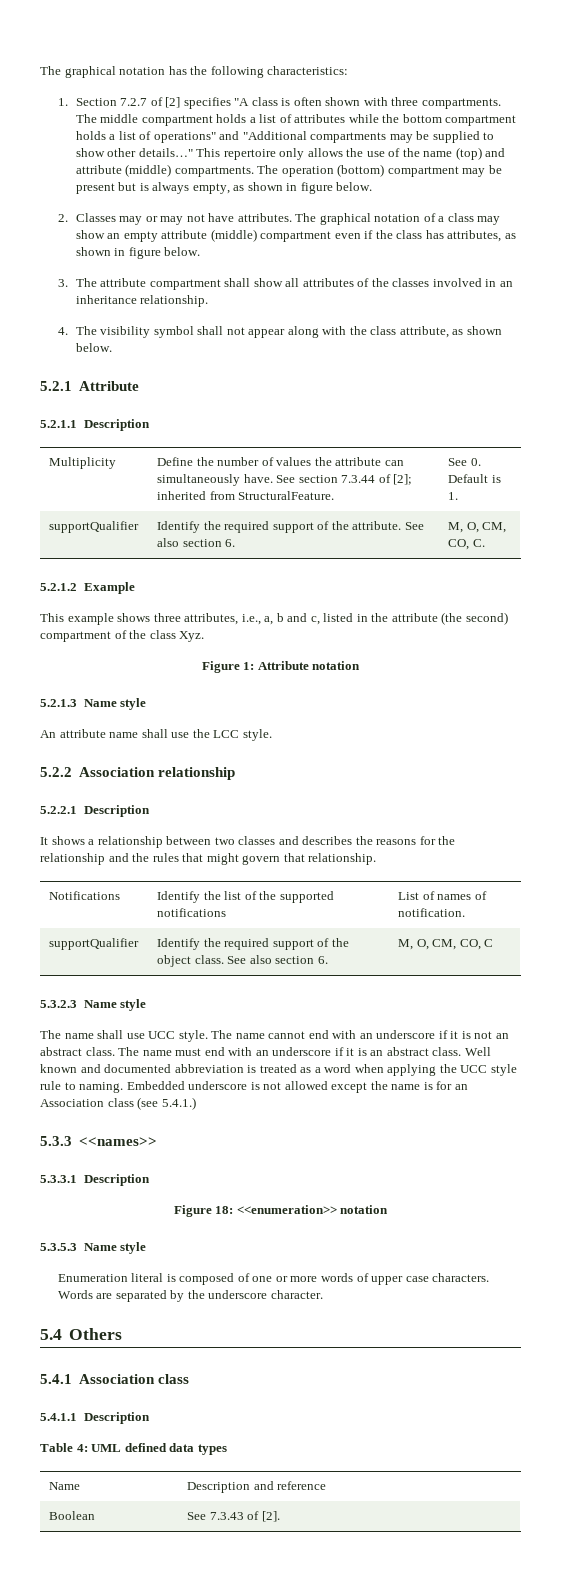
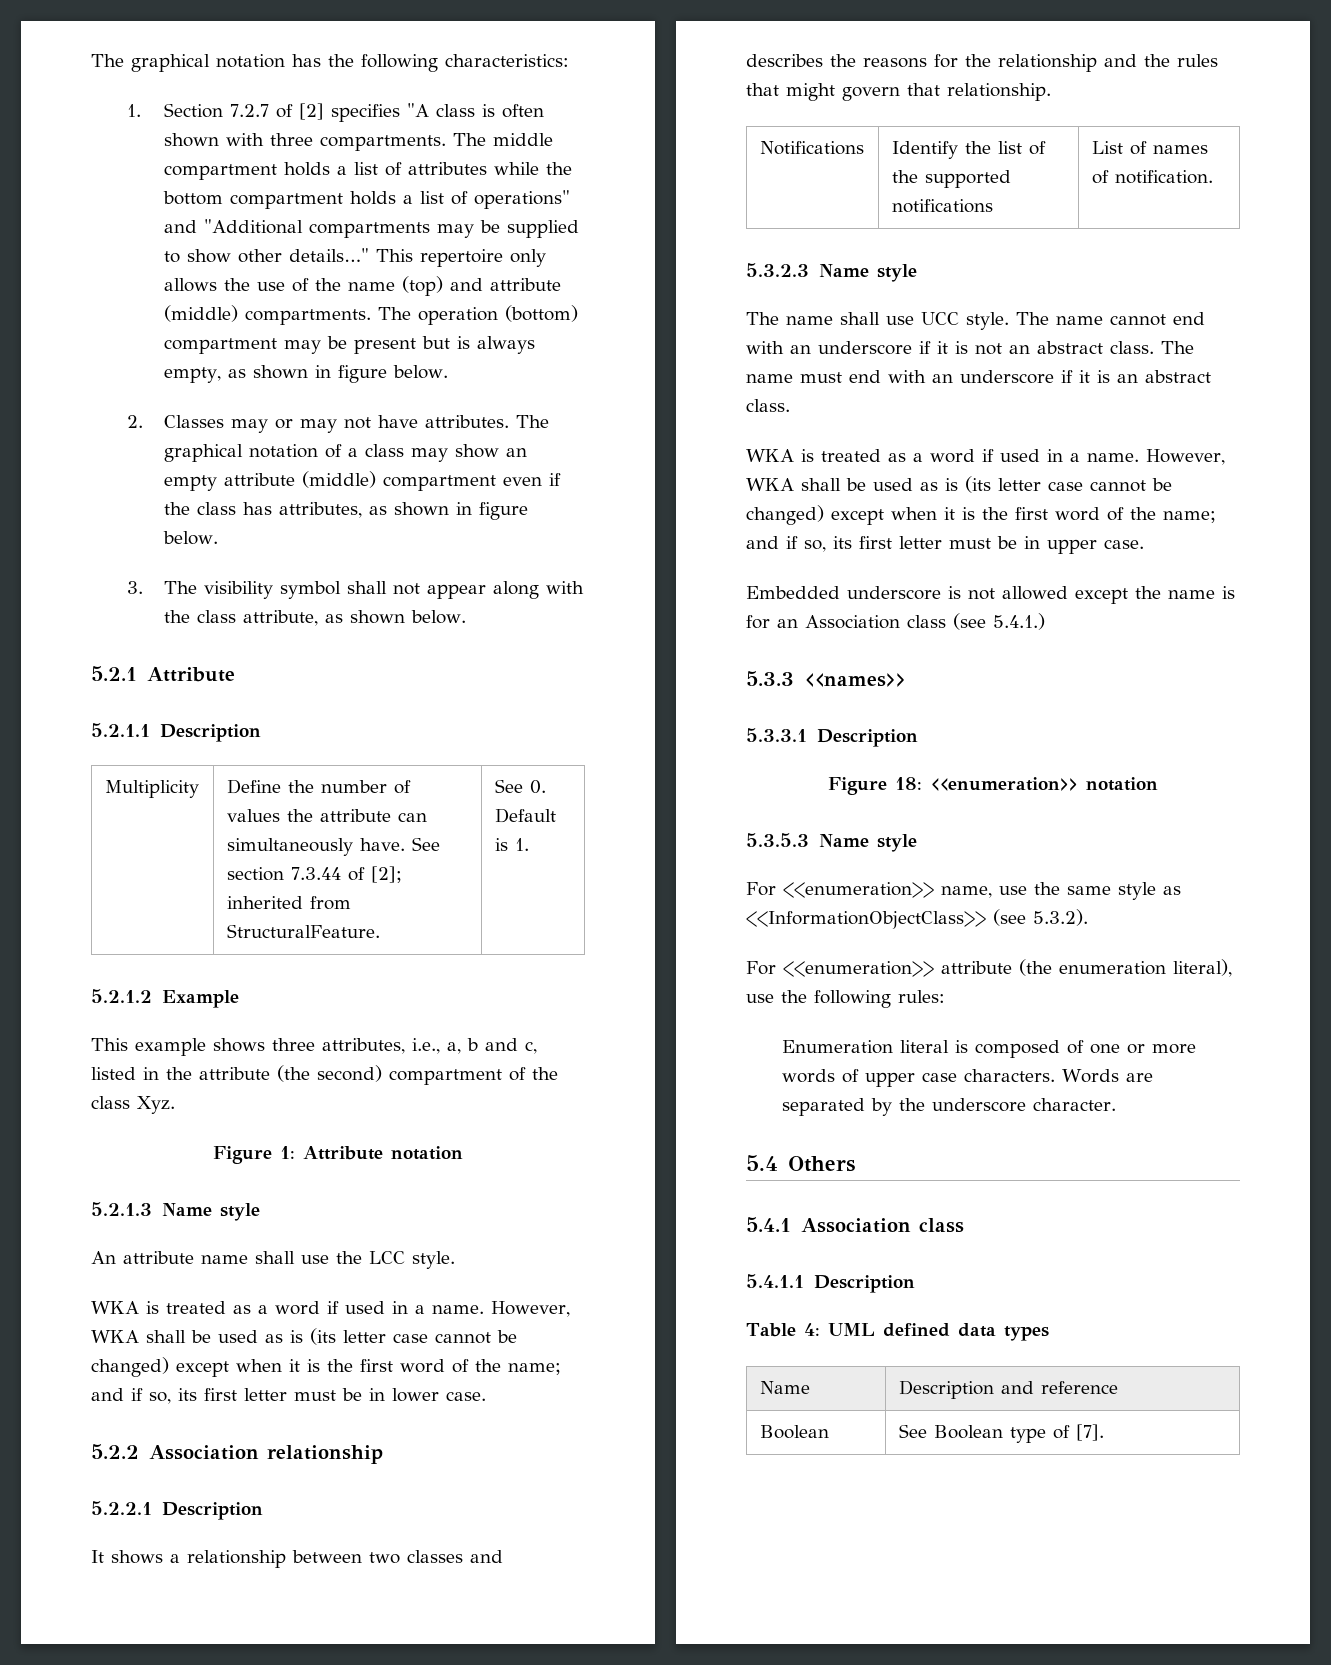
- 3. The attribute compartment shall show all attributes of the classes involved in an inheritance relationship.
- 4. The visibility symbol shall not appear along with the class attribute, as shown below.
+ 3. The visibility symbol shall not appear along with the class attribute, as shown below.
- supportQualifier | Identify the required support of the attribute. See also section 6. | M, O, CM, CO, C.
+ WKA is treated as a word if used in a name. However, WKA shall be used as is (its letter case cannot be changed) except when it is the first word of the name; and if so, its first letter must be in lower case.
- supportQualifier | Identify the required support of the object class. See also section 6. | M, O, CM, CO, C
- The name must end with an underscore if it is an abstract class. Well known and documented abbreviation is treated as a word when applying the UCC style rule to naming. Embedded underscore is not allowed except the name is for an Association class (see 5.4.1.)
+ The name must end with an underscore if it is an abstract class.
+ WKA is treated as a word if used in a name. However, WKA shall be used as is (its letter case cannot be changed) except when it is the first word of the name; and if so, its first letter must be in upper case.
+ Embedded underscore is not allowed except the name is for an Association class (see 5.4.1.)
+ For <<enumeration>> name, use the same style as <<InformationObjectClass>> (see 5.3.2).
+ For <<enumeration>> attribute (the enumeration literal), use the following rules:
- Boolean | See 7.3.43 of [2].
+ Boolean | See Boolean type of [7].

